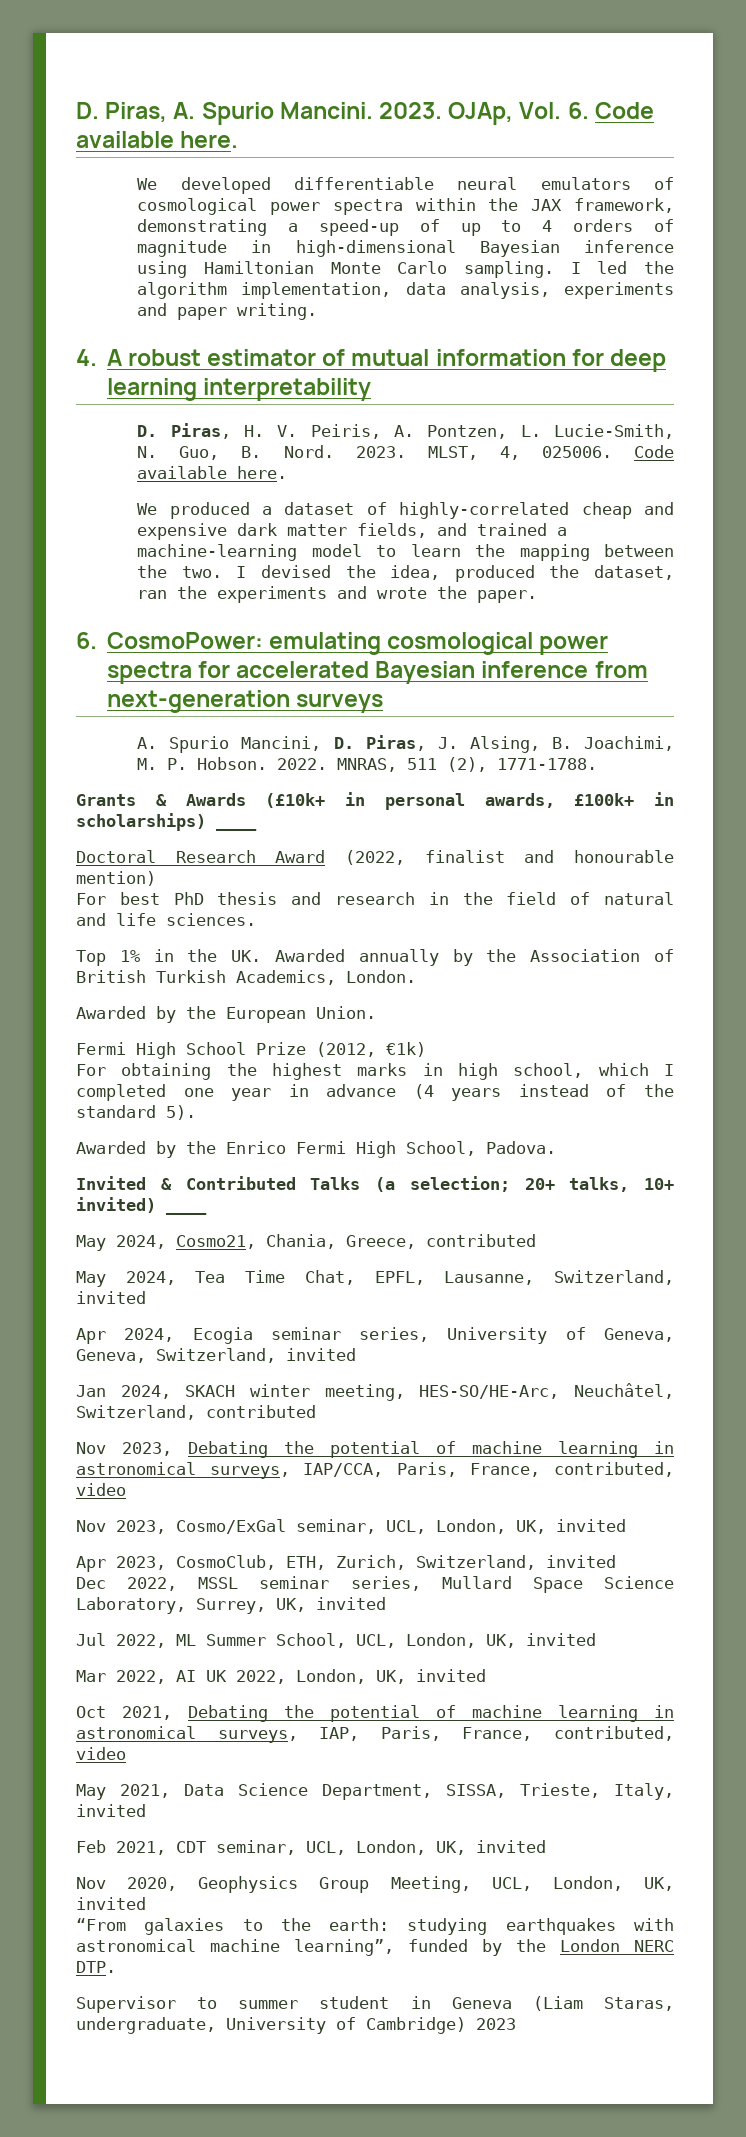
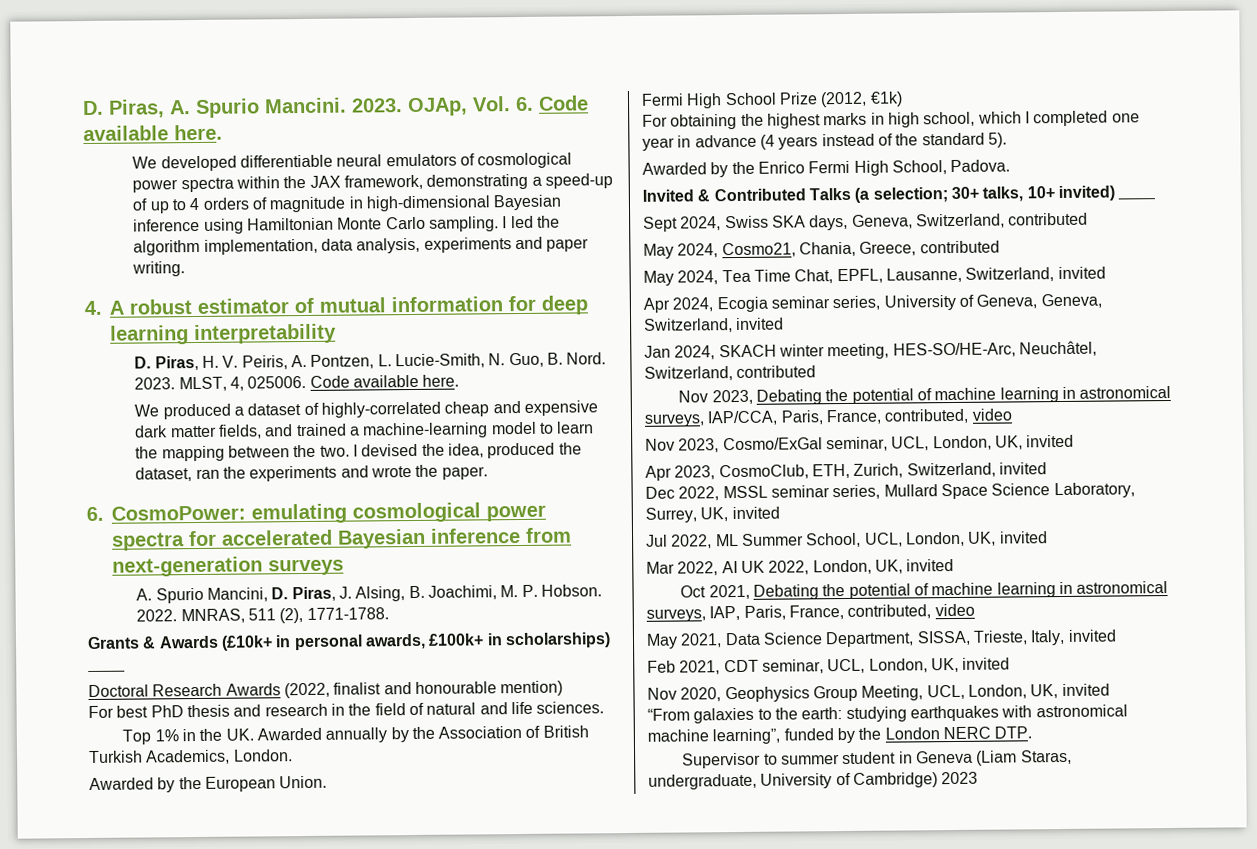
- Doctoral Research Award (2022, finalist and honourable mention)
+ Doctoral Research Awards (2022, finalist and honourable mention)
- Invited & Contributed Talks (a selection; 20+ talks, 10+ invited) ____
+ Invited & Contributed Talks (a selection; 30+ talks, 10+ invited) ____
+ Sept 2024, Swiss SKA days, Geneva, Switzerland, contributed

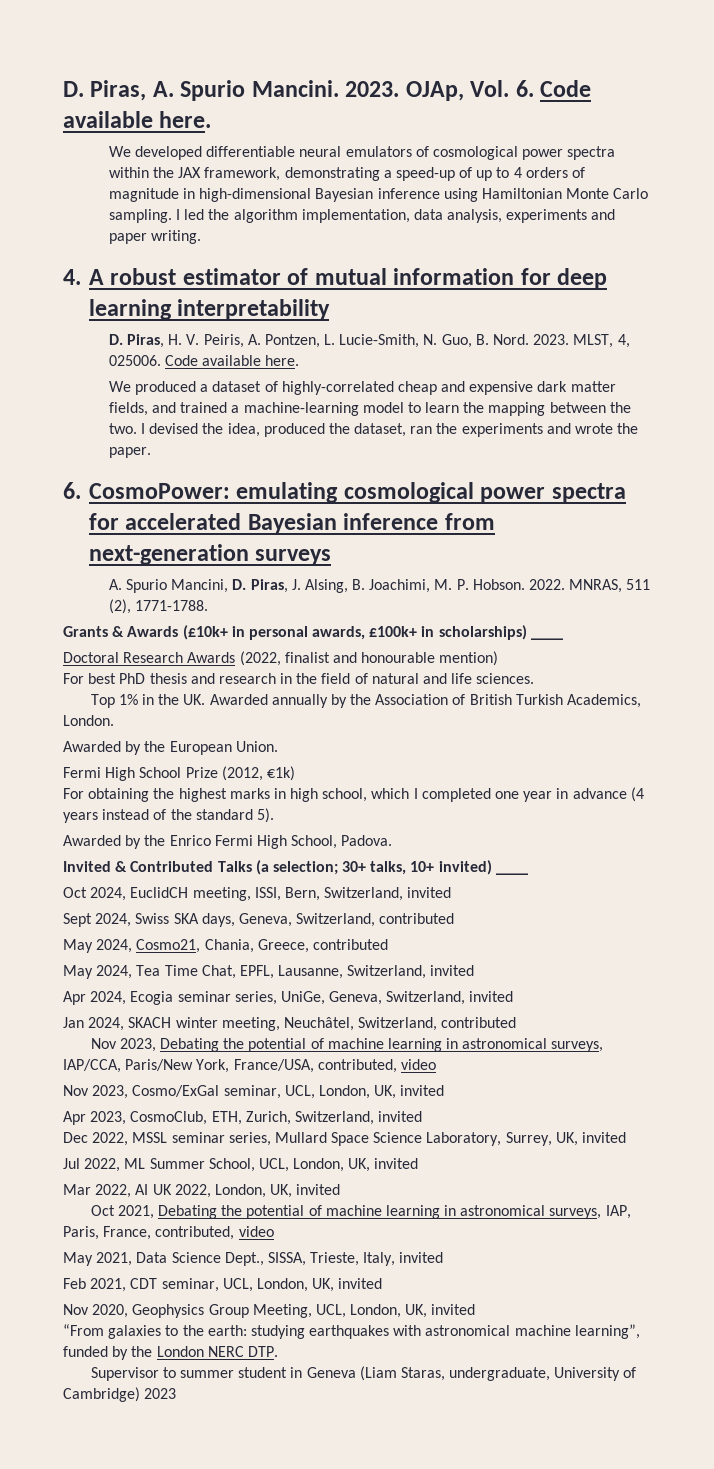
+ Oct 2024, EuclidCH meeting, ISSI, Bern, Switzerland, invited
- Apr 2024, Ecogia seminar series, University of Geneva, Geneva, Switzerland, invited
+ Apr 2024, Ecogia seminar series, UniGe, Geneva, Switzerland, invited
- Jan 2024, SKACH winter meeting, HES-SO/HE-Arc, Neuchâtel, Switzerland, contributed
+ Jan 2024, SKACH winter meeting, Neuchâtel, Switzerland, contributed
- Nov 2023, Debating the potential of machine learning in astronomical surveys, IAP/CCA, Paris, France, contributed, video
+ Nov 2023, Debating the potential of machine learning in astronomical surveys, IAP/CCA, Paris/New York, France/USA, contributed, video
- May 2021, Data Science Department, SISSA, Trieste, Italy, invited
+ May 2021, Data Science Dept., SISSA, Trieste, Italy, invited

